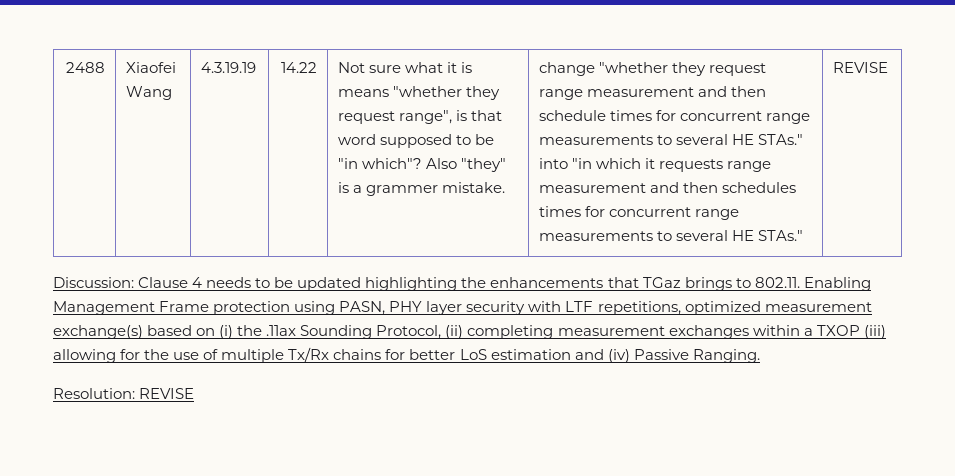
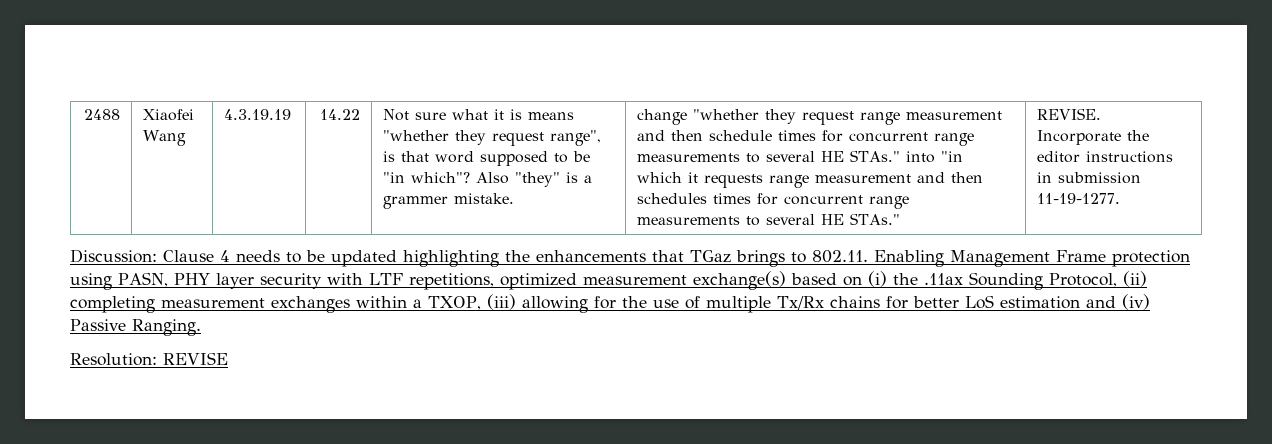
- change "whether they request range measurement and then schedule times for concurrent range measurements to several HE STAs." into "in which it requests range measurement and then schedules times for concurrent range measurements to several HE STAs." | REVISE
+ change "whether they request range measurement and then schedule times for concurrent range measurements to several HE STAs." into "in which it requests range measurement and then schedules times for concurrent range measurements to several HE STAs." | REVISE. Incorporate the editor instructions in submission 11-19-1277.
- Discussion: Clause 4 needs to be updated highlighting the enhancements that TGaz brings to 802.11. Enabling Management Frame protection using PASN, PHY layer security with LTF repetitions, optimized measurement exchange(s) based on (i) the .11ax Sounding Protocol, (ii) completing measurement exchanges within a TXOP (iii) allowing for the use of multiple Tx/Rx chains for better LoS estimation and (iv) Passive Ranging.
+ Discussion: Clause 4 needs to be updated highlighting the enhancements that TGaz brings to 802.11. Enabling Management Frame protection using PASN, PHY layer security with LTF repetitions, optimized measurement exchange(s) based on (i) the .11ax Sounding Protocol, (ii) completing measurement exchanges within a TXOP, (iii) allowing for the use of multiple Tx/Rx chains for better LoS estimation and (iv) Passive Ranging.

